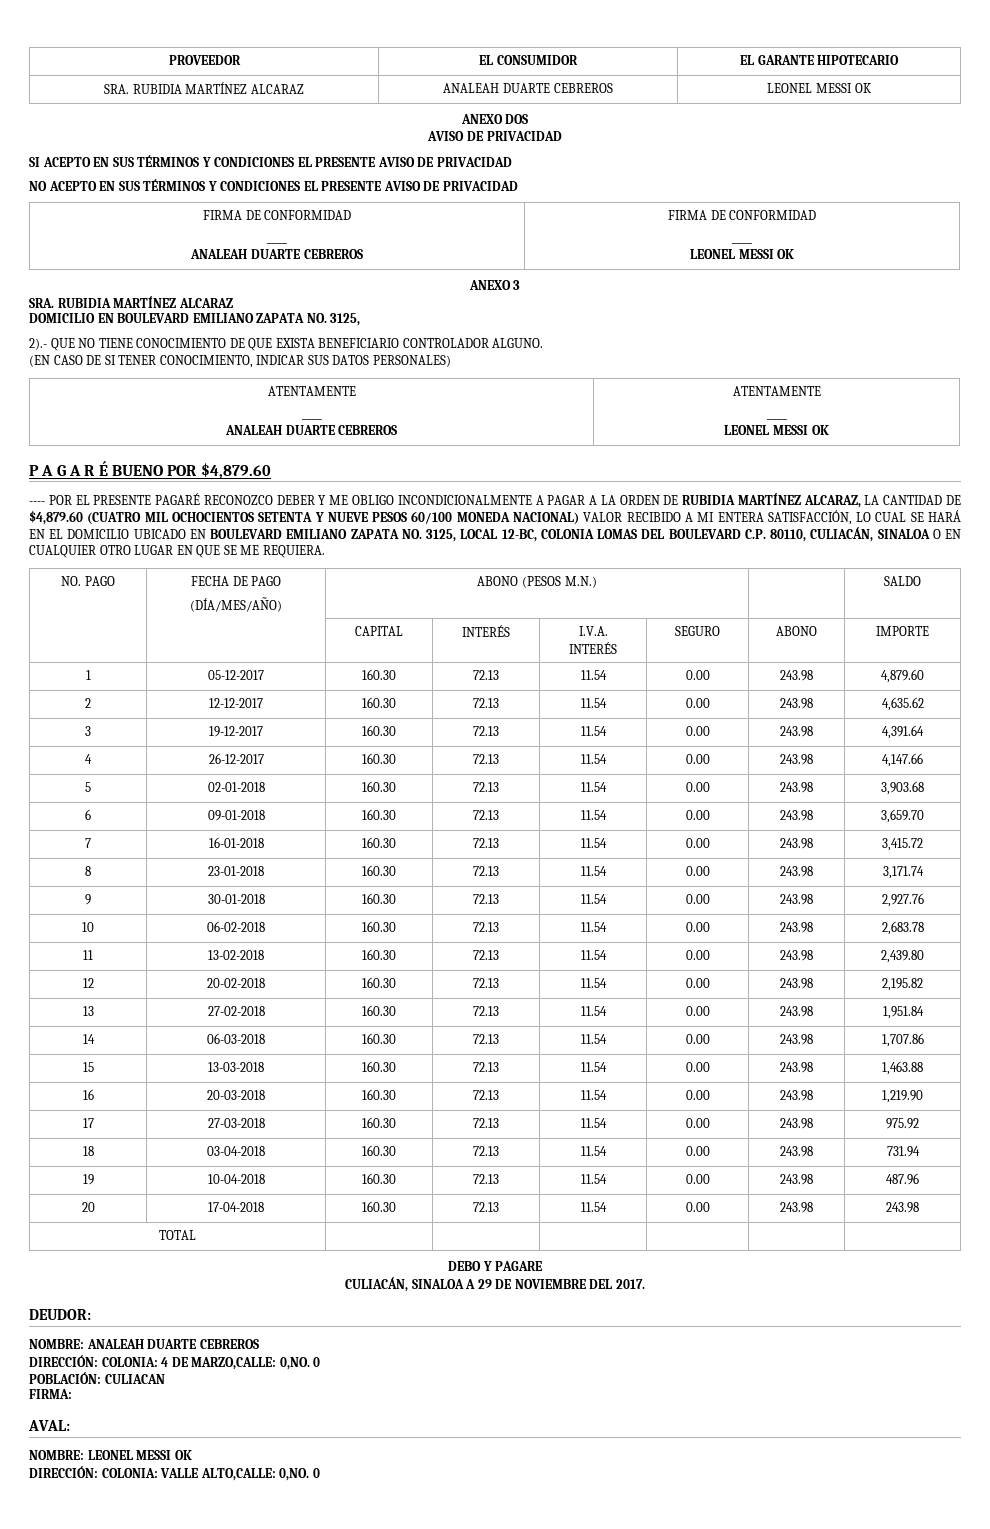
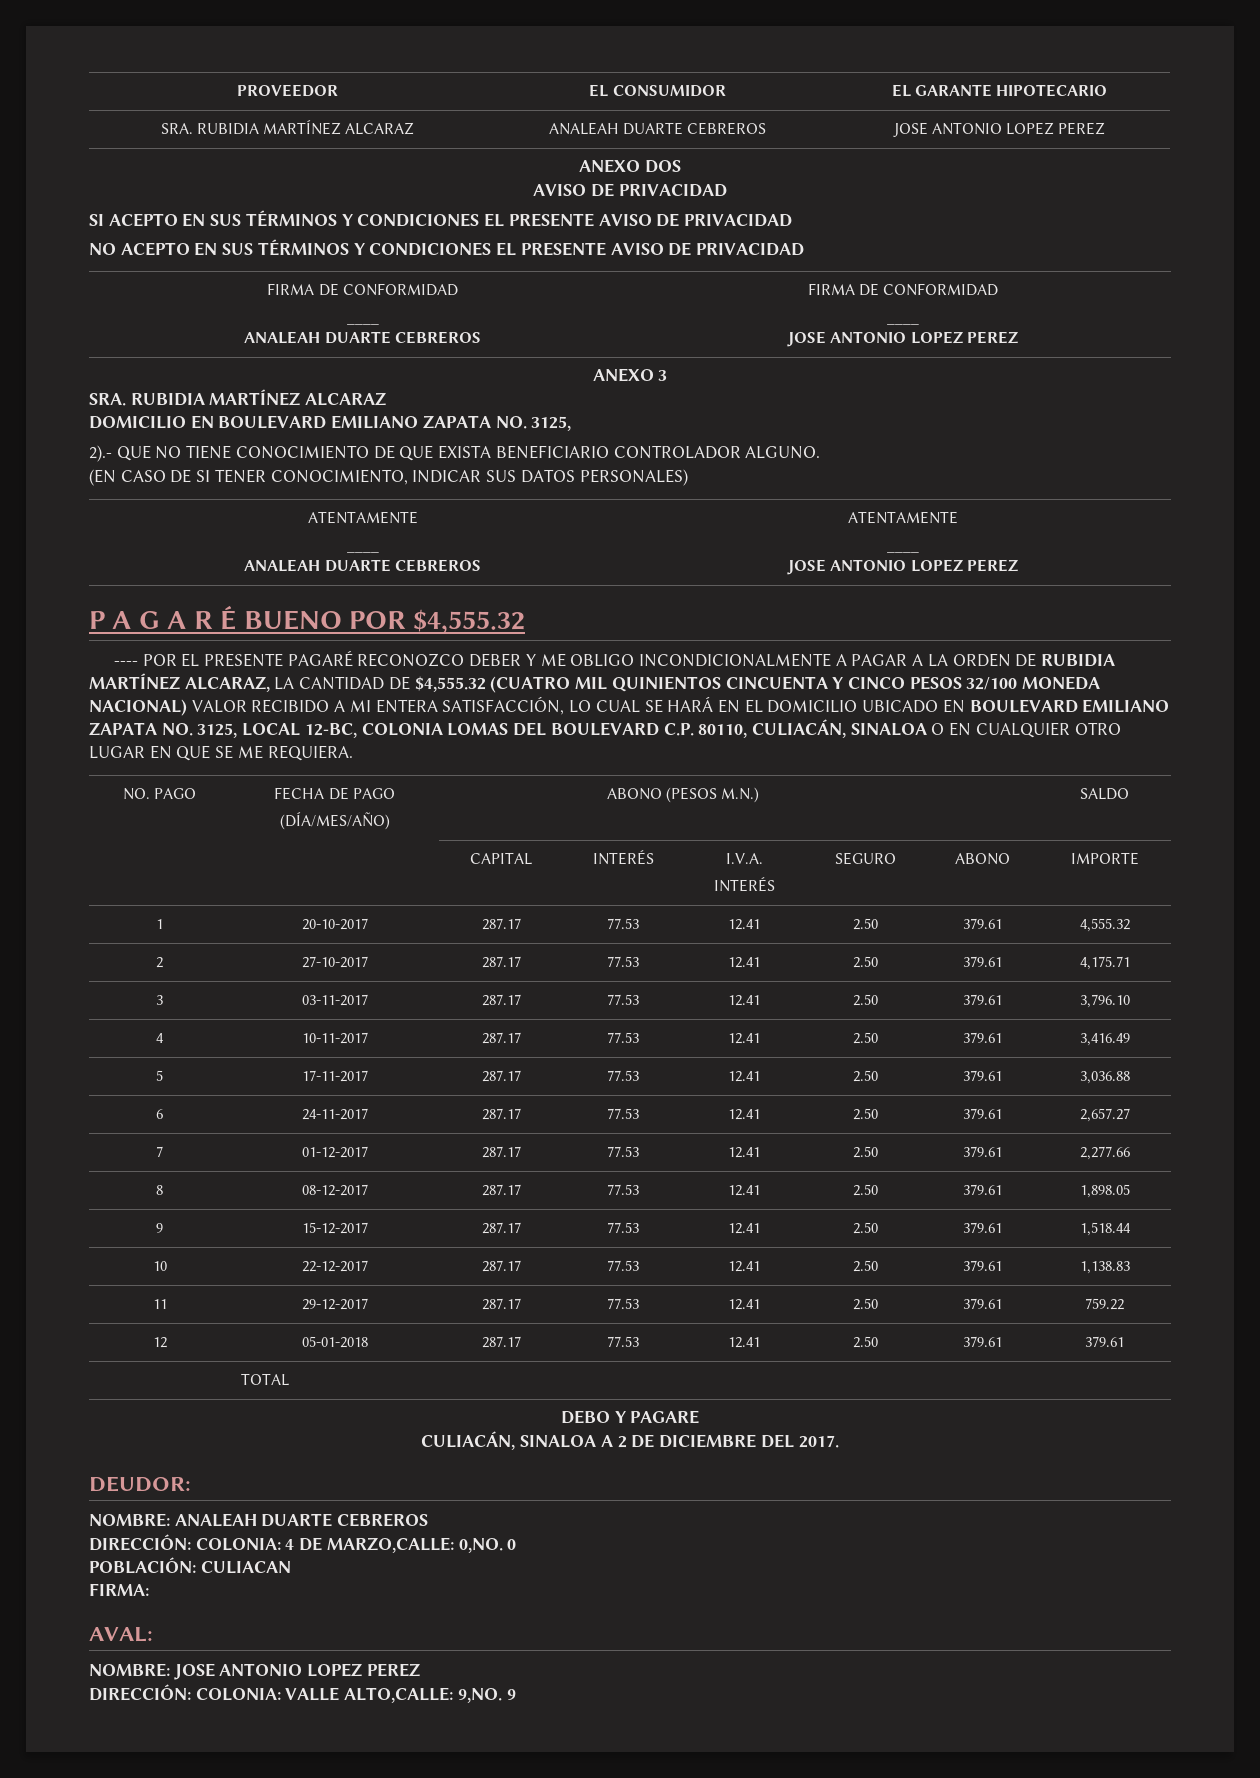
- SRA. RUBIDIA MARTÍNEZ ALCARAZ | ANALEAH DUARTE CEBREROS | LEONEL MESSI OK
+ SRA. RUBIDIA MARTÍNEZ ALCARAZ | ANALEAH DUARTE CEBREROS | JOSE ANTONIO LOPEZ PEREZ
  NO ACEPTO EN SUS TÉRMINOS Y CONDICIONES EL PRESENTE AVISO DE PRIVACIDAD
  FIRMA DE CONFORMIDAD
  ____
  ANALEAH DUARTE CEBREROS | FIRMA DE CONFORMIDAD
  ____
- LEONEL MESSI OK
+ JOSE ANTONIO LOPEZ PEREZ
  (EN CASO DE SI TENER CONOCIMIENTO, INDICAR SUS DATOS PERSONALES)
  ATENTAMENTE
  ____
  ANALEAH DUARTE CEBREROS | ATENTAMENTE
  ____
- LEONEL MESSI OK
+ JOSE ANTONIO LOPEZ PEREZ
- P A G A R É BUENO POR $4,879.60
+ P A G A R É BUENO POR $4,555.32
- ---- POR EL PRESENTE PAGARÉ RECONOZCO DEBER Y ME OBLIGO INCONDICIONALMENTE A PAGAR A LA ORDEN DE RUBIDIA MARTÍNEZ ALCARAZ, LA CANTIDAD DE $4,879.60 (CUATRO MIL OCHOCIENTOS SETENTA Y NUEVE PESOS 60/100 MONEDA NACIONAL) VALOR RECIBIDO A MI ENTERA SATISFACCIÓN, LO CUAL SE HARÁ EN EL DOMICILIO UBICADO EN BOULEVARD EMILIANO ZAPATA NO. 3125, LOCAL 12-BC, COLONIA LOMAS DEL BOULEVARD C.P. 80110, CULIACÁN, SINALOA O EN CUALQUIER OTRO LUGAR EN QUE SE ME REQUIERA.
+ ---- POR EL PRESENTE PAGARÉ RECONOZCO DEBER Y ME OBLIGO INCONDICIONALMENTE A PAGAR A LA ORDEN DE RUBIDIA MARTÍNEZ ALCARAZ, LA CANTIDAD DE $4,555.32 (CUATRO MIL QUINIENTOS CINCUENTA Y CINCO PESOS 32/100 MONEDA NACIONAL) VALOR RECIBIDO A MI ENTERA SATISFACCIÓN, LO CUAL SE HARÁ EN EL DOMICILIO UBICADO EN BOULEVARD EMILIANO ZAPATA NO. 3125, LOCAL 12-BC, COLONIA LOMAS DEL BOULEVARD C.P. 80110, CULIACÁN, SINALOA O EN CUALQUIER OTRO LUGAR EN QUE SE ME REQUIERA.
- 1 | 05-12-2017 | 160.30 | 72.13 | 11.54 | 0.00 | 243.98 | 4,879.60
- 2 | 12-12-2017 | 160.30 | 72.13 | 11.54 | 0.00 | 243.98 | 4,635.62
- 3 | 19-12-2017 | 160.30 | 72.13 | 11.54 | 0.00 | 243.98 | 4,391.64
- 4 | 26-12-2017 | 160.30 | 72.13 | 11.54 | 0.00 | 243.98 | 4,147.66
- 5 | 02-01-2018 | 160.30 | 72.13 | 11.54 | 0.00 | 243.98 | 3,903.68
- 6 | 09-01-2018 | 160.30 | 72.13 | 11.54 | 0.00 | 243.98 | 3,659.70
- 7 | 16-01-2018 | 160.30 | 72.13 | 11.54 | 0.00 | 243.98 | 3,415.72
- 8 | 23-01-2018 | 160.30 | 72.13 | 11.54 | 0.00 | 243.98 | 3,171.74
- 9 | 30-01-2018 | 160.30 | 72.13 | 11.54 | 0.00 | 243.98 | 2,927.76
- 10 | 06-02-2018 | 160.30 | 72.13 | 11.54 | 0.00 | 243.98 | 2,683.78
- 11 | 13-02-2018 | 160.30 | 72.13 | 11.54 | 0.00 | 243.98 | 2,439.80
- 12 | 20-02-2018 | 160.30 | 72.13 | 11.54 | 0.00 | 243.98 | 2,195.82
- 13 | 27-02-2018 | 160.30 | 72.13 | 11.54 | 0.00 | 243.98 | 1,951.84
- 14 | 06-03-2018 | 160.30 | 72.13 | 11.54 | 0.00 | 243.98 | 1,707.86
- 15 | 13-03-2018 | 160.30 | 72.13 | 11.54 | 0.00 | 243.98 | 1,463.88
- 16 | 20-03-2018 | 160.30 | 72.13 | 11.54 | 0.00 | 243.98 | 1,219.90
- 17 | 27-03-2018 | 160.30 | 72.13 | 11.54 | 0.00 | 243.98 | 975.92
- 18 | 03-04-2018 | 160.30 | 72.13 | 11.54 | 0.00 | 243.98 | 731.94
- 19 | 10-04-2018 | 160.30 | 72.13 | 11.54 | 0.00 | 243.98 | 487.96
- 20 | 17-04-2018 | 160.30 | 72.13 | 11.54 | 0.00 | 243.98 | 243.98
+ 1 | 20-10-2017 | 287.17 | 77.53 | 12.41 | 2.50 | 379.61 | 4,555.32
+ 2 | 27-10-2017 | 287.17 | 77.53 | 12.41 | 2.50 | 379.61 | 4,175.71
+ 3 | 03-11-2017 | 287.17 | 77.53 | 12.41 | 2.50 | 379.61 | 3,796.10
+ 4 | 10-11-2017 | 287.17 | 77.53 | 12.41 | 2.50 | 379.61 | 3,416.49
+ 5 | 17-11-2017 | 287.17 | 77.53 | 12.41 | 2.50 | 379.61 | 3,036.88
+ 6 | 24-11-2017 | 287.17 | 77.53 | 12.41 | 2.50 | 379.61 | 2,657.27
+ 7 | 01-12-2017 | 287.17 | 77.53 | 12.41 | 2.50 | 379.61 | 2,277.66
+ 8 | 08-12-2017 | 287.17 | 77.53 | 12.41 | 2.50 | 379.61 | 1,898.05
+ 9 | 15-12-2017 | 287.17 | 77.53 | 12.41 | 2.50 | 379.61 | 1,518.44
+ 10 | 22-12-2017 | 287.17 | 77.53 | 12.41 | 2.50 | 379.61 | 1,138.83
+ 11 | 29-12-2017 | 287.17 | 77.53 | 12.41 | 2.50 | 379.61 | 759.22
+ 12 | 05-01-2018 | 287.17 | 77.53 | 12.41 | 2.50 | 379.61 | 379.61
- CULIACÁN, SINALOA A 29 DE NOVIEMBRE DEL 2017.
+ CULIACÁN, SINALOA A 2 DE DICIEMBRE DEL 2017.
- NOMBRE: LEONEL MESSI OK
+ NOMBRE: JOSE ANTONIO LOPEZ PEREZ
- DIRECCIÓN: COLONIA: VALLE ALTO,CALLE: 0,NO. 0
+ DIRECCIÓN: COLONIA: VALLE ALTO,CALLE: 9,NO. 9

